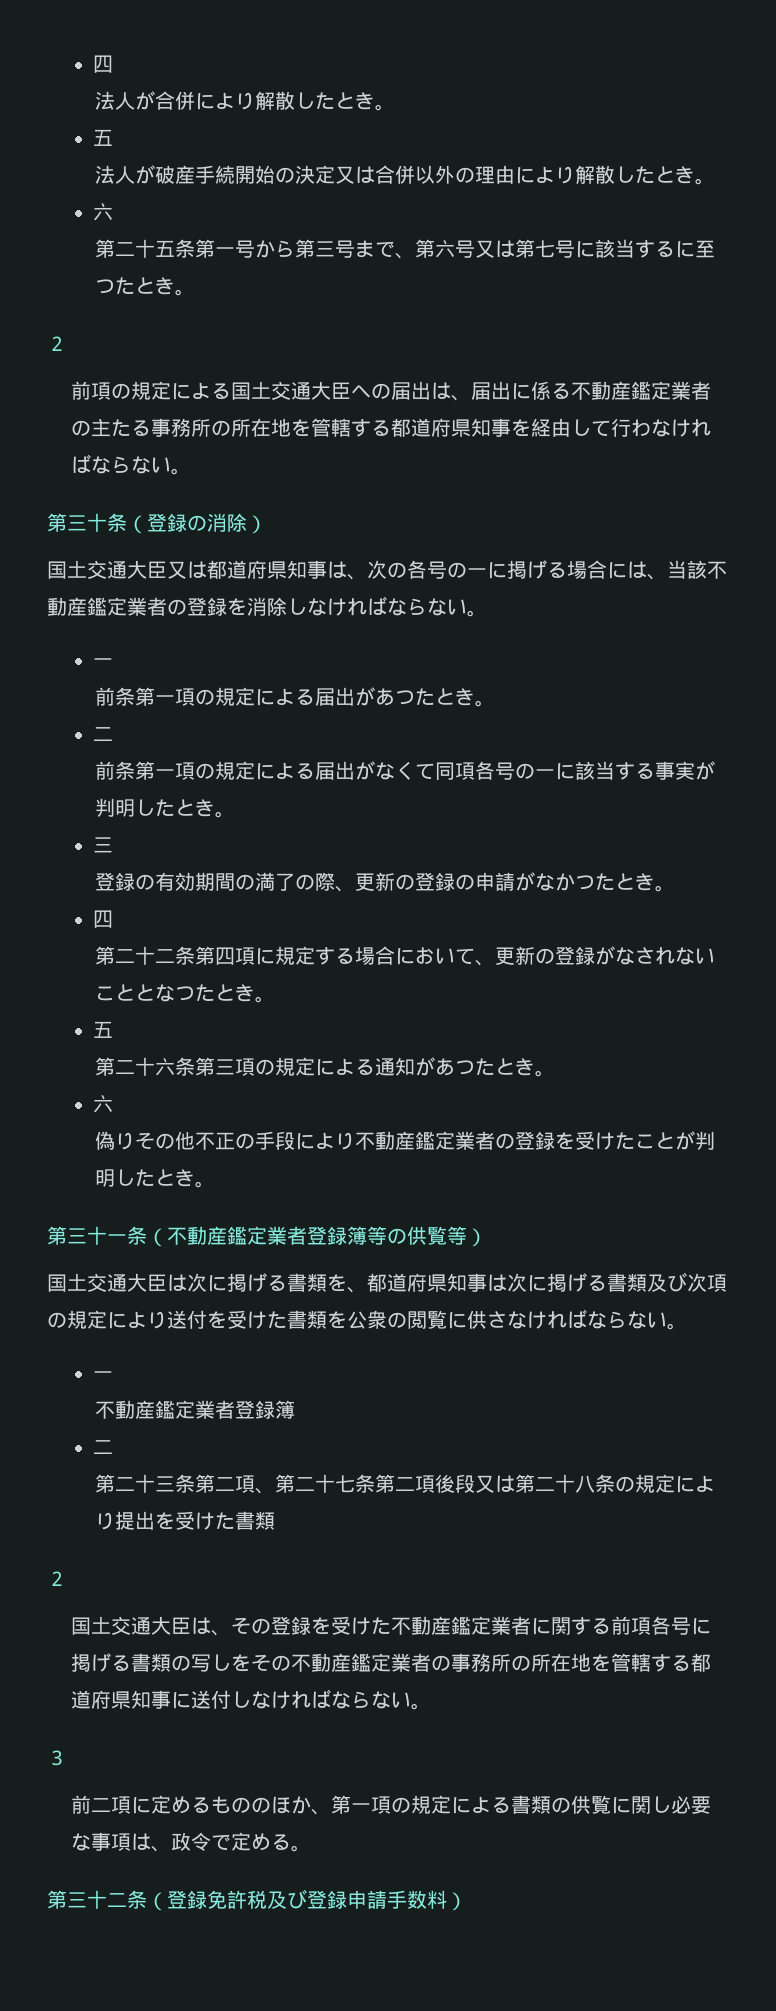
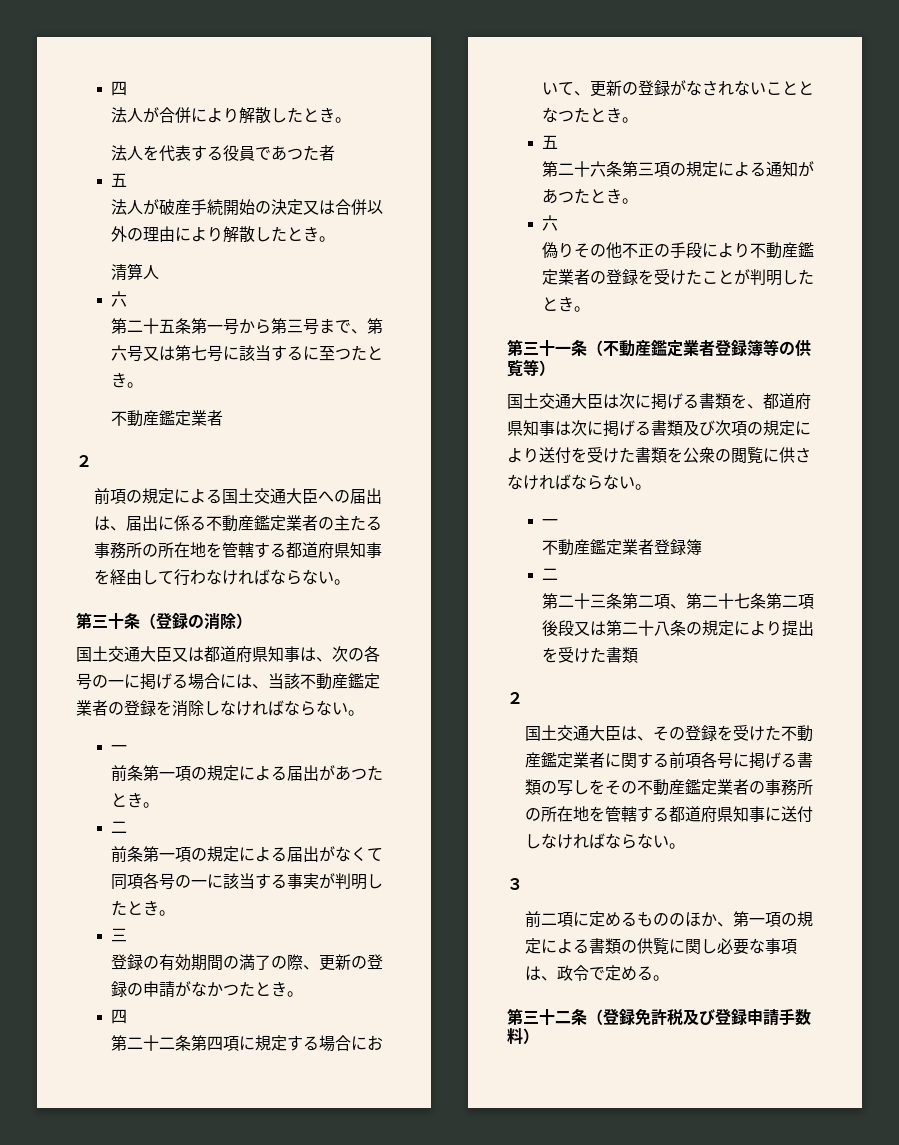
+ 法人を代表する役員であつた者
+ 清算人
  第二十五条第一号から第三号まで、第六号又は第七号に該当するに至つたとき。
+ 不動産鑑定業者

